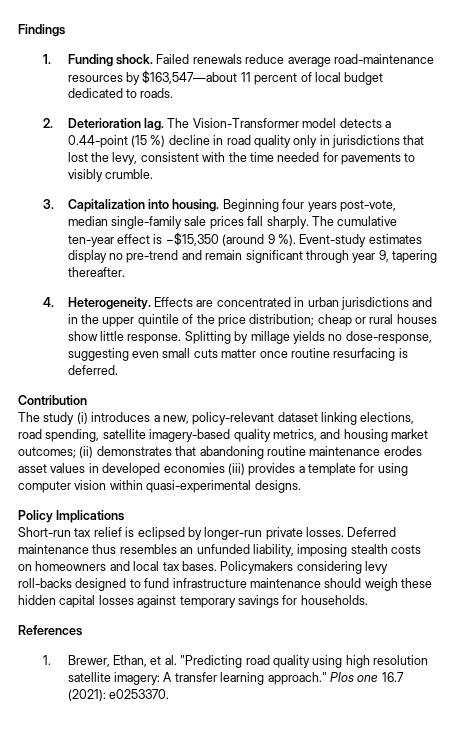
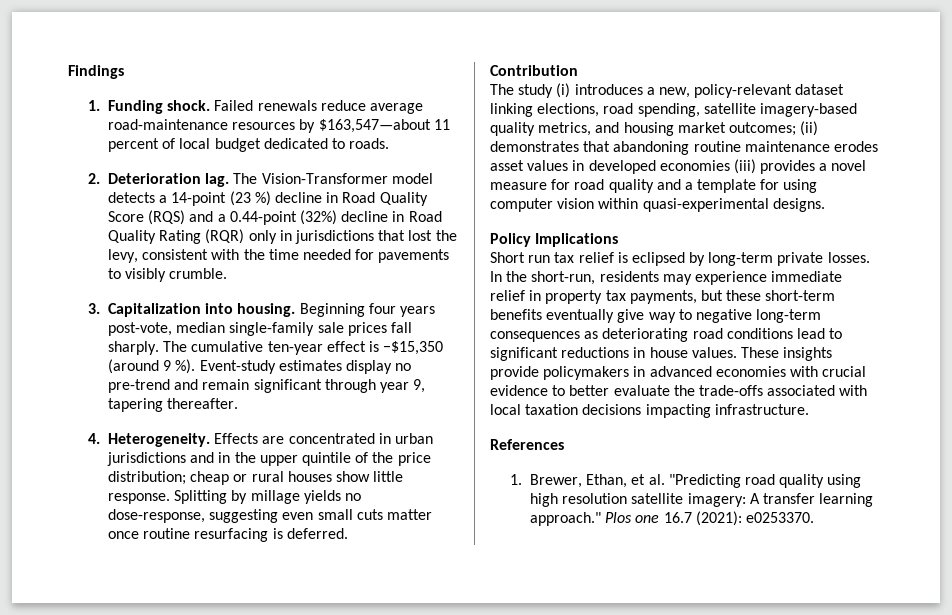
- The Vision-Transformer model detects a 0.44-point (15 %) decline in road quality only in jurisdictions that lost the levy, consistent with the time needed for pavements to visibly crumble.
+ The Vision-Transformer model detects a 14-point (23 %) decline in Road Quality Score (RQS) and a 0.44-point (32%) decline in Road Quality Rating (RQR) only in jurisdictions that lost the levy, consistent with the time needed for pavements to visibly crumble.
- The study (i) introduces a new, policy-relevant dataset linking elections, road spending, satellite imagery-based quality metrics, and housing market outcomes; (ii) demonstrates that abandoning routine maintenance erodes asset values in developed economies (iii) provides a template for using computer vision within quasi-experimental designs.
+ The study (i) introduces a new, policy-relevant dataset linking elections, road spending, satellite imagery-based quality metrics, and housing market outcomes; (ii) demonstrates that abandoning routine maintenance erodes asset values in developed economies (iii) provides a novel measure for road quality and a template for using computer vision within quasi-experimental designs.
- Short-run tax relief is eclipsed by longer-run private losses.
+ Short run tax relief is eclipsed by long-term private losses.
- Deferred maintenance thus resembles an unfunded liability, imposing stealth costs on homeowners and local tax bases. Policymakers considering levy roll-backs designed to fund infrastructure maintenance should weigh these hidden capital losses against temporary savings for households.
+ In the short-run, residents may experience immediate relief in property tax payments, but these short-term benefits eventually give way to negative long-term consequences as deteriorating road conditions lead to significant reductions in house values. These insights provide policymakers in advanced economies with crucial evidence to better evaluate the trade-offs associated with local taxation decisions impacting infrastructure.

